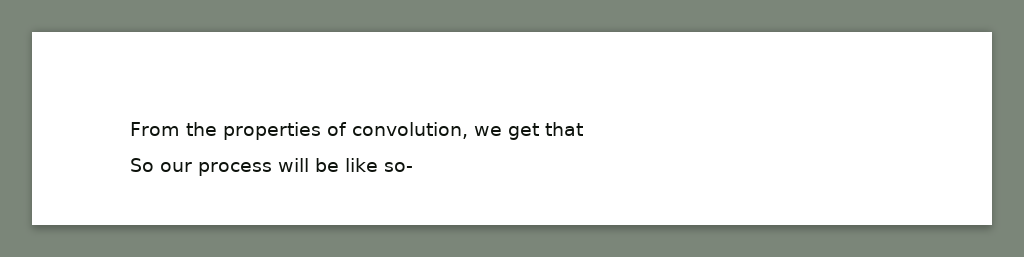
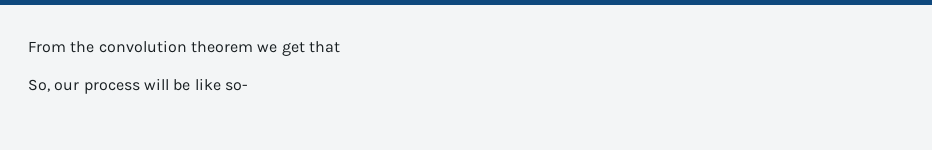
- From the properties of convolution, we get that
+ From the convolution theorem we get that
- So our process will be like so-
+ So, our process will be like so-

